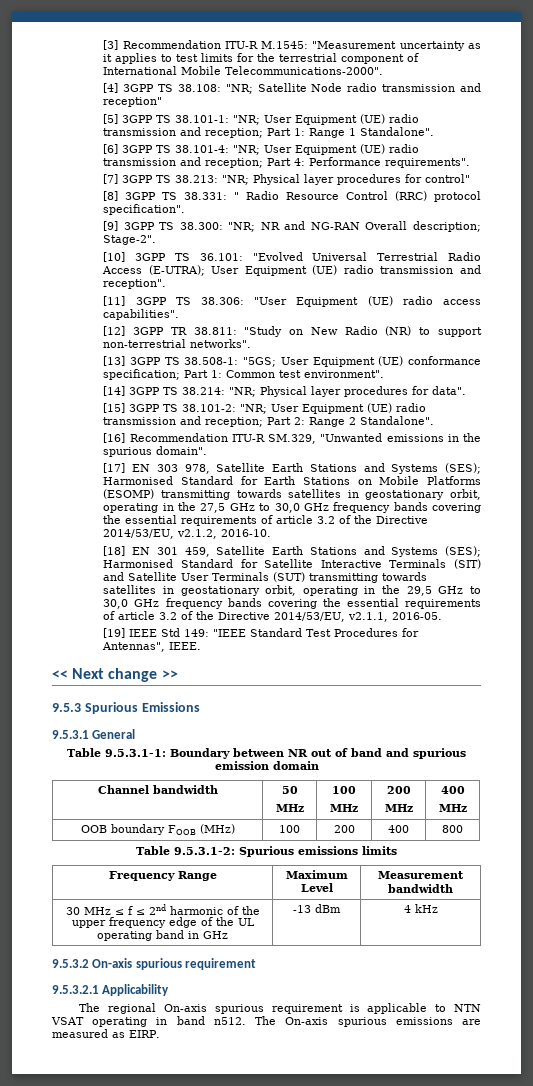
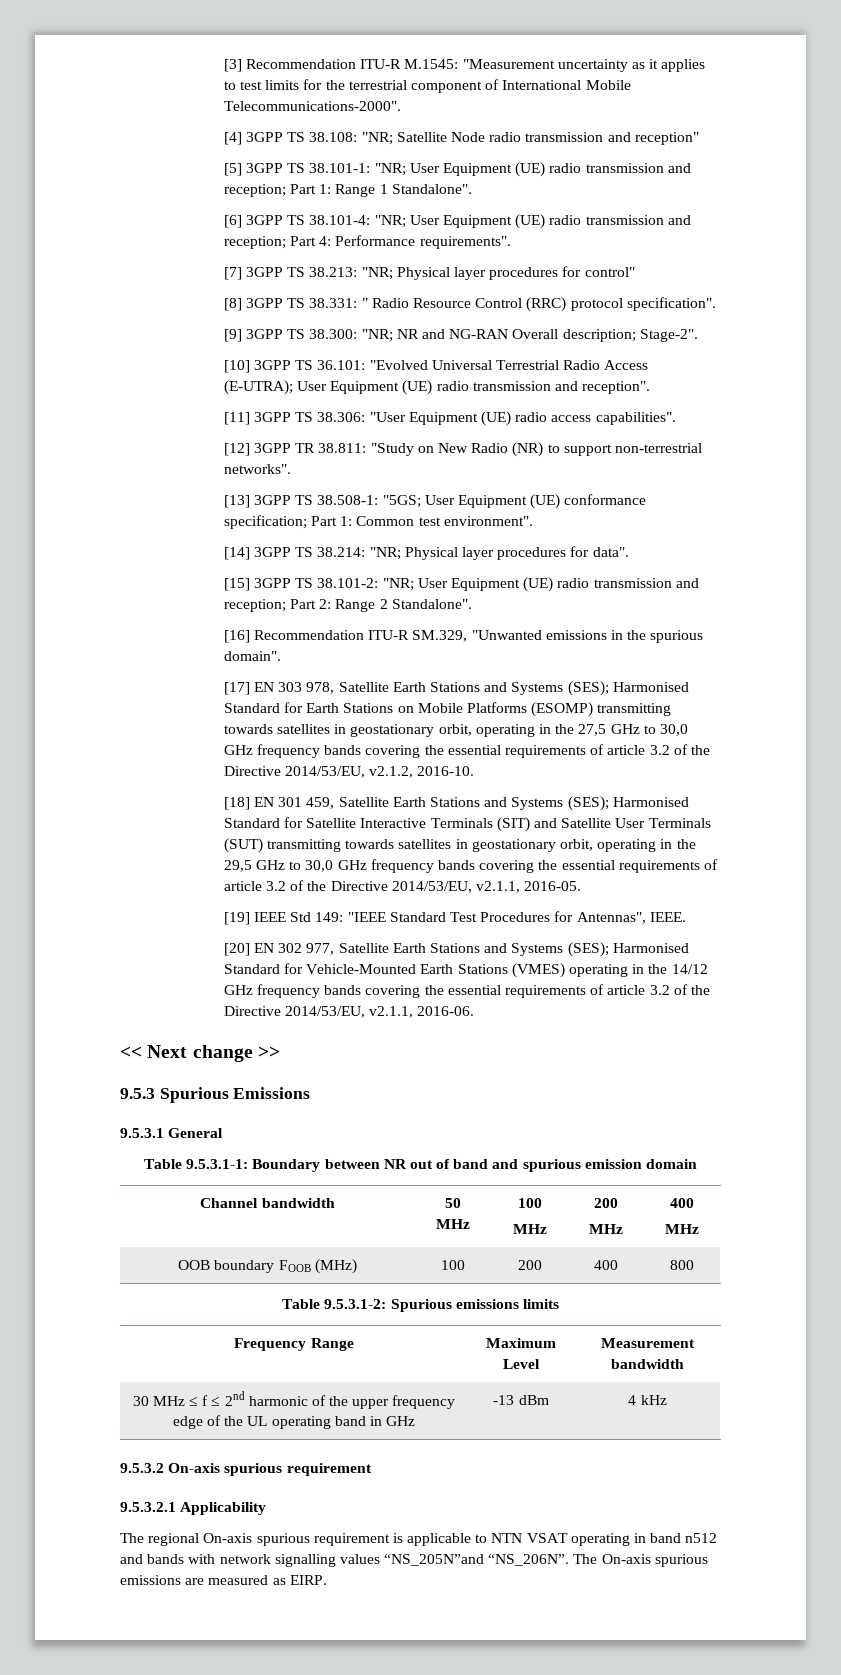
+ [20] EN 302 977, Satellite Earth Stations and Systems (SES); Harmonised Standard for Vehicle-Mounted Earth Stations (VMES) operating in the 14/12 GHz frequency bands covering the essential requirements of article 3.2 of the Directive 2014/53/EU, v2.1.1, 2016-06.
- The regional On-axis spurious requirement is applicable to NTN VSAT operating in band n512.
+ The regional On-axis spurious requirement is applicable to NTN VSAT operating in band n512 and bands with network signalling values “NS_205N”and “NS_206N”.

